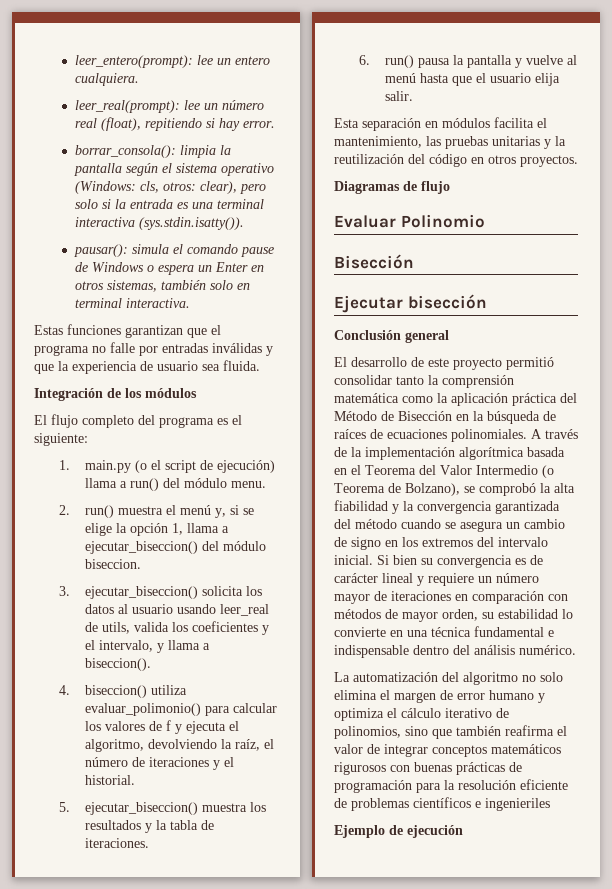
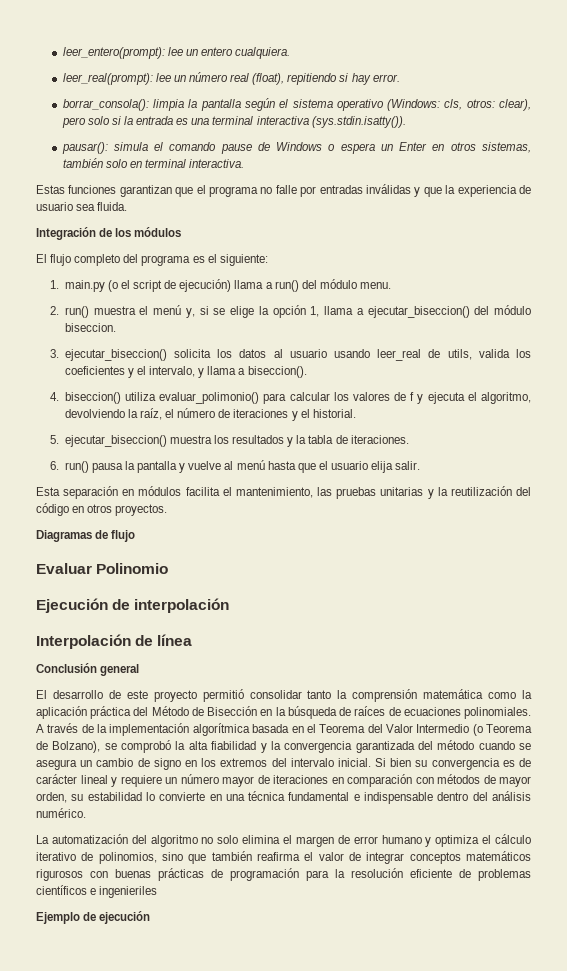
  Evaluar Polinomio
- Bisección
- Ejecutar bisección
+ Ejecución de interpolación
+ Interpolación de línea

